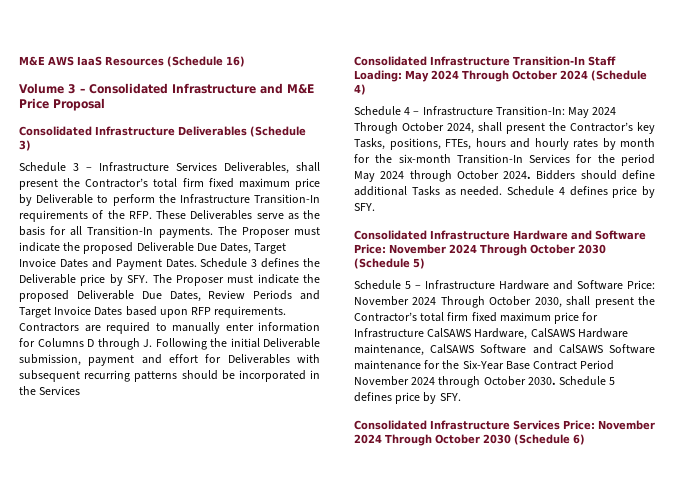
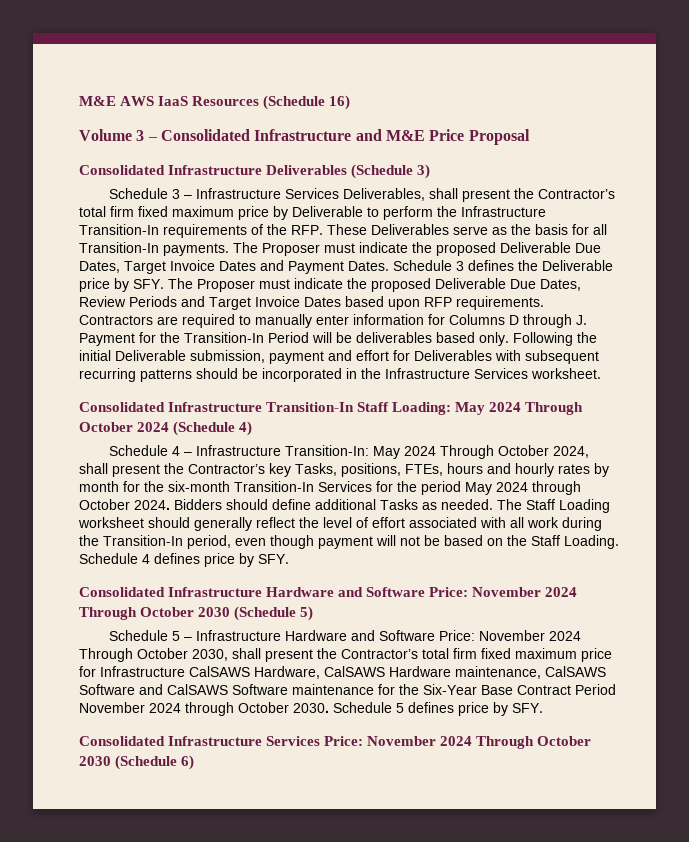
- Contractors are required to manually enter information for Columns D through J. Following the initial Deliverable submission, payment and effort for Deliverables with subsequent recurring patterns should be incorporated in the Services
+ Contractors are required to manually enter information for Columns D through J. Payment for the Transition-In Period will be deliverables based only. Following the initial Deliverable submission, payment and effort for Deliverables with subsequent recurring patterns should be incorporated in the Infrastructure Services worksheet.
+ The Staff Loading worksheet should generally reflect the level of effort associated with all work during the Transition-In period, even though payment will not be based on the Staff Loading.

